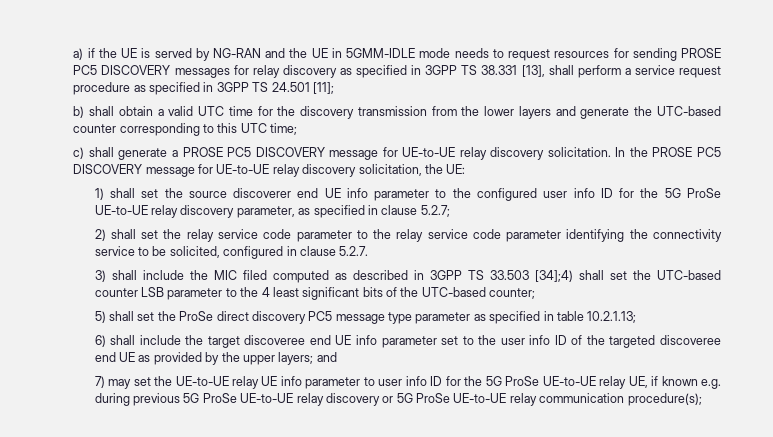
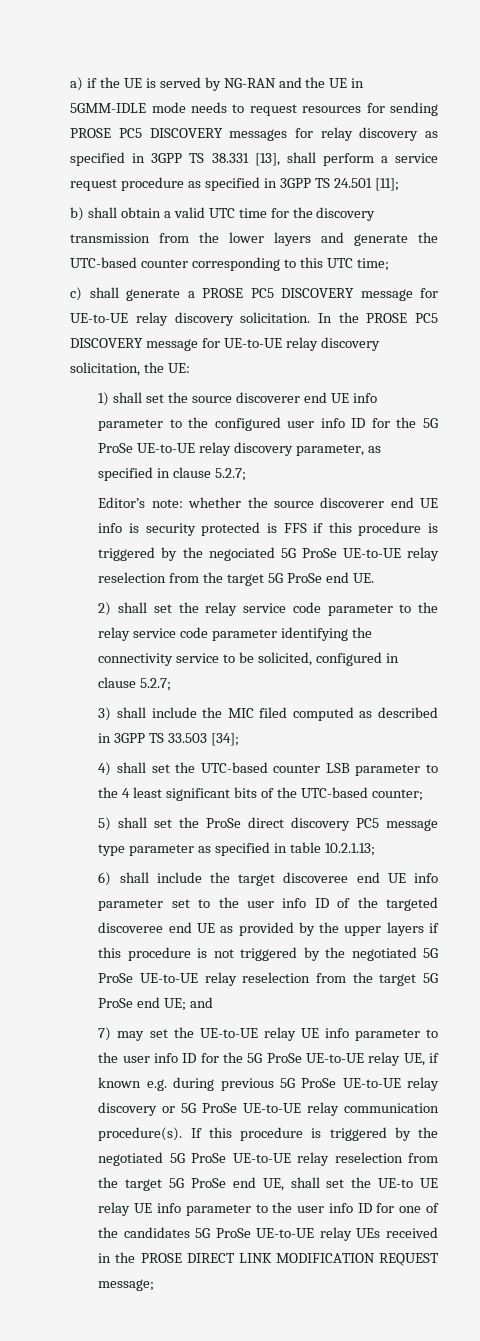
+ Editor’s note: whether the source discoverer end UE info is security protected is FFS if this procedure is triggered by the negociated 5G ProSe UE-to-UE relay reselection from the target 5G ProSe end UE.
- 2) shall set the relay service code parameter to the relay service code parameter identifying the connectivity service to be solicited, configured in clause 5.2.7.
+ 2) shall set the relay service code parameter to the relay service code parameter identifying the connectivity service to be solicited, configured in clause 5.2.7;
- 3) shall include the MIC filed computed as described in 3GPP TS 33.503 [34];4) shall set the UTC-based counter LSB parameter to the 4 least significant bits of the UTC-based counter;
+ 3) shall include the MIC filed computed as described in 3GPP TS 33.503 [34];
+ 4) shall set the UTC-based counter LSB parameter to the 4 least significant bits of the UTC-based counter;
- 6) shall include the target discoveree end UE info parameter set to the user info ID of the targeted discoveree end UE as provided by the upper layers; and
+ 6) shall include the target discoveree end UE info parameter set to the user info ID of the targeted discoveree end UE as provided by the upper layers if this procedure is not triggered by the negotiated 5G ProSe UE-to-UE relay reselection from the target 5G ProSe end UE; and
- 7) may set the UE-to-UE relay UE info parameter to user info ID for the 5G ProSe UE-to-UE relay UE, if known e.g. during previous 5G ProSe UE-to-UE relay discovery or 5G ProSe UE-to-UE relay communication procedure(s);
+ 7) may set the UE-to-UE relay UE info parameter to the user info ID for the 5G ProSe UE-to-UE relay UE, if known e.g. during previous 5G ProSe UE-to-UE relay discovery or 5G ProSe UE-to-UE relay communication procedure(s). If this procedure is triggered by the negotiated 5G ProSe UE-to-UE relay reselection from the target 5G ProSe end UE, shall set the UE-to UE relay UE info parameter to the user info ID for one of the candidates 5G ProSe UE-to-UE relay UEs received in the PROSE DIRECT LINK MODIFICATION REQUEST message;

